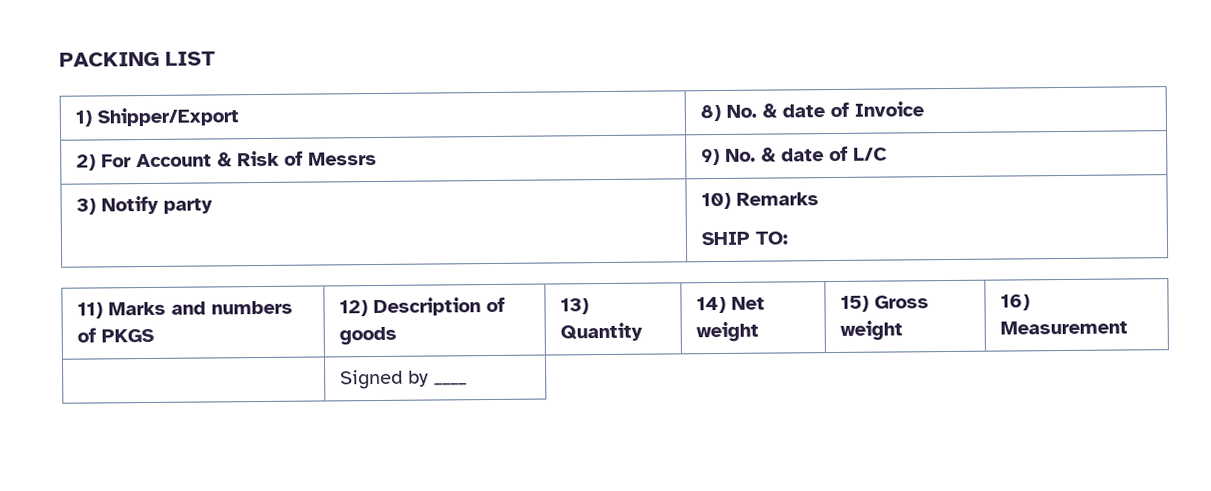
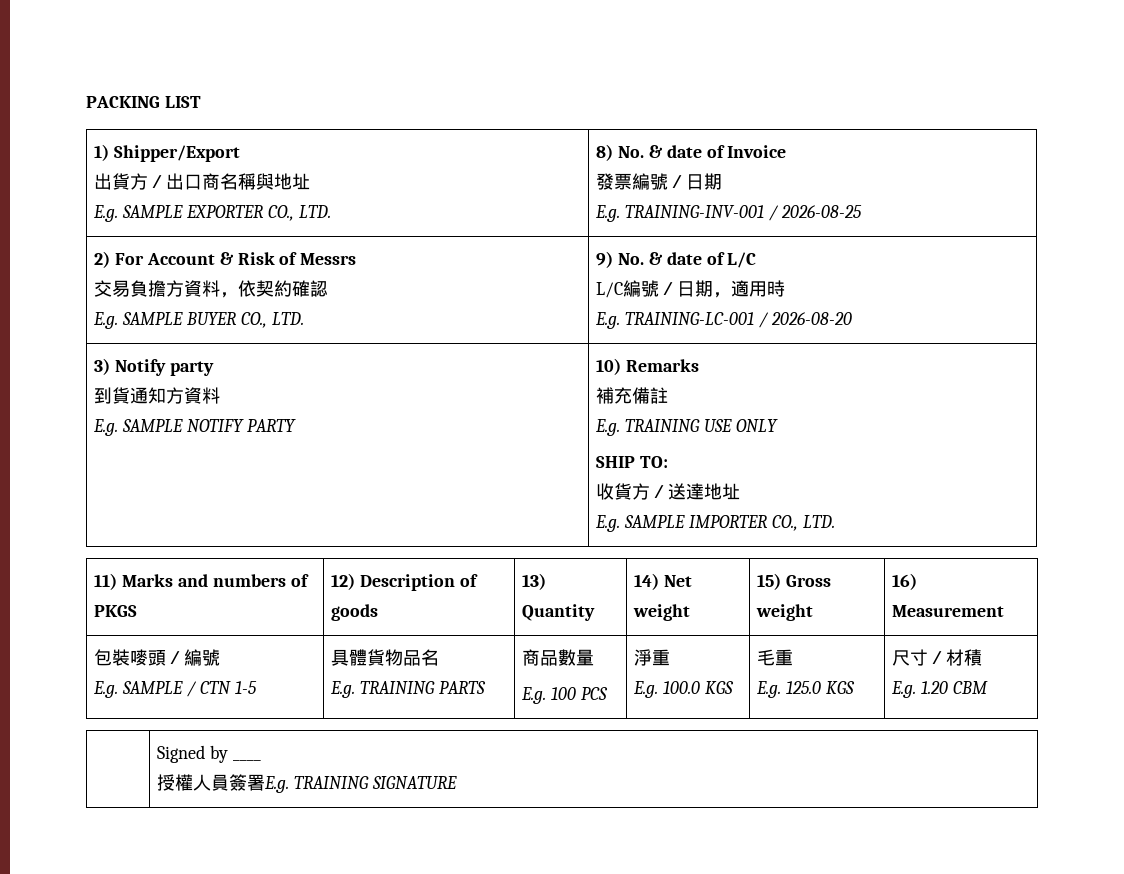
- 1) Shipper/Export | 8) No. & date of Invoice
+ 1) Shipper/Export
+ 出貨方／出口商名稱與地址
+ E.g. SAMPLE EXPORTER CO., LTD. | 8) No. & date of Invoice
+ 發票編號／日期
+ E.g. TRAINING-INV-001 / 2026-08-25
- 2) For Account & Risk of Messrs | 9) No. & date of L/C
- 3) Notify party | 10) Remarks
+ 2) For Account & Risk of Messrs
+ 交易負擔方資料，依契約確認
+ E.g. SAMPLE BUYER CO., LTD. | 9) No. & date of L/C
+ L/C編號／日期，適用時
+ E.g. TRAINING-LC-001 / 2026-08-20
+ 3) Notify party
+ 到貨通知方資料
+ E.g. SAMPLE NOTIFY PARTY | 10) Remarks
+ 補充備註
+ E.g. TRAINING USE ONLY
  SHIP TO:
+ 收貨方／送達地址
+ E.g. SAMPLE IMPORTER CO., LTD.
+ 包裝嘜頭／編號
+ E.g. SAMPLE / CTN 1-5 | 具體貨物品名
+ E.g. TRAINING PARTS | 商品數量
+ E.g. 100 PCS | 淨重
+ E.g. 100.0 KGS | 毛重
+ E.g. 125.0 KGS | 尺寸／材積
+ E.g. 1.20 CBM
  | Signed by ____
+ 授權人員簽署E.g. TRAINING SIGNATURE

